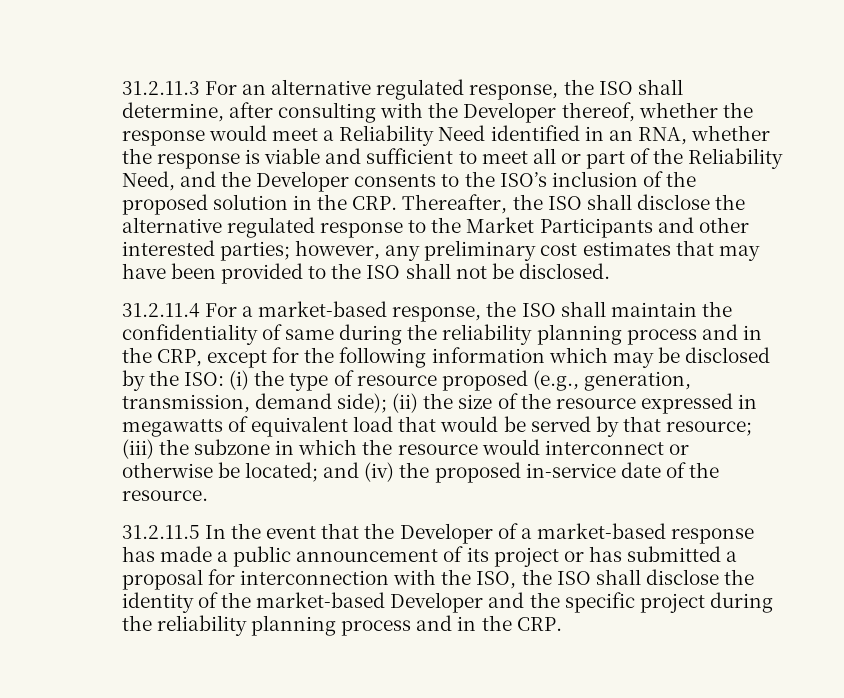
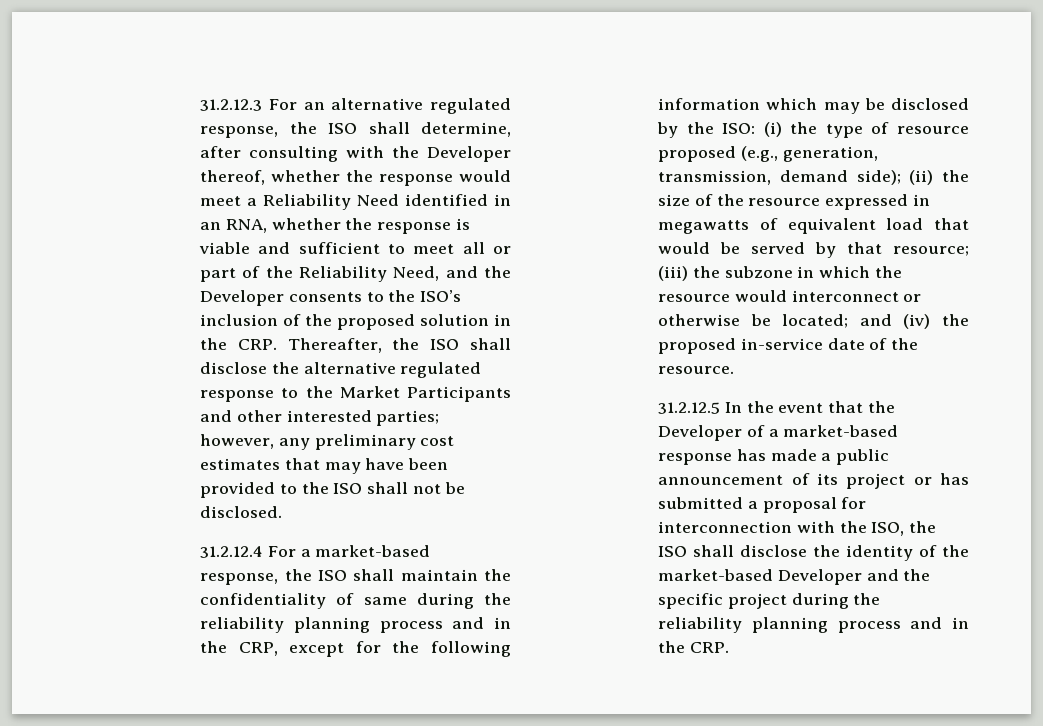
- 31.2.11.3 For an alternative regulated response, the ISO shall determine, after consulting with the Developer thereof, whether the response would meet a Reliability Need identified in an RNA, whether the response is viable and sufficient to meet all or part of the Reliability Need, and the Developer consents to the ISO’s inclusion of the proposed solution in the CRP. Thereafter, the ISO shall disclose the alternative regulated response to the Market Participants and other interested parties;
+ 31.2.12.3 For an alternative regulated response, the ISO shall determine, after consulting with the Developer thereof, whether the response would meet a Reliability Need identified in an RNA, whether the response is viable and sufficient to meet all or part of the Reliability Need, and the Developer consents to the ISO’s inclusion of the proposed solution in the CRP. Thereafter, the ISO shall disclose the alternative regulated response to the Market Participants and other interested parties;
- 31.2.11.4 For a market-based response, the ISO shall maintain the confidentiality of same during the reliability planning process and in the CRP, except for the following information which may be disclosed by the ISO:
+ 31.2.12.4 For a market-based response, the ISO shall maintain the confidentiality of same during the reliability planning process and in the CRP, except for the following information which may be disclosed by the ISO:
- 31.2.11.5 In the event that the Developer of a market-based response has made a public announcement of its project or has submitted a proposal for interconnection with the ISO, the ISO shall disclose the identity of the market-based Developer and the specific project during the reliability planning process and in the CRP.
+ 31.2.12.5 In the event that the Developer of a market-based response has made a public announcement of its project or has submitted a proposal for interconnection with the ISO, the ISO shall disclose the identity of the market-based Developer and the specific project during the reliability planning process and in the CRP.

